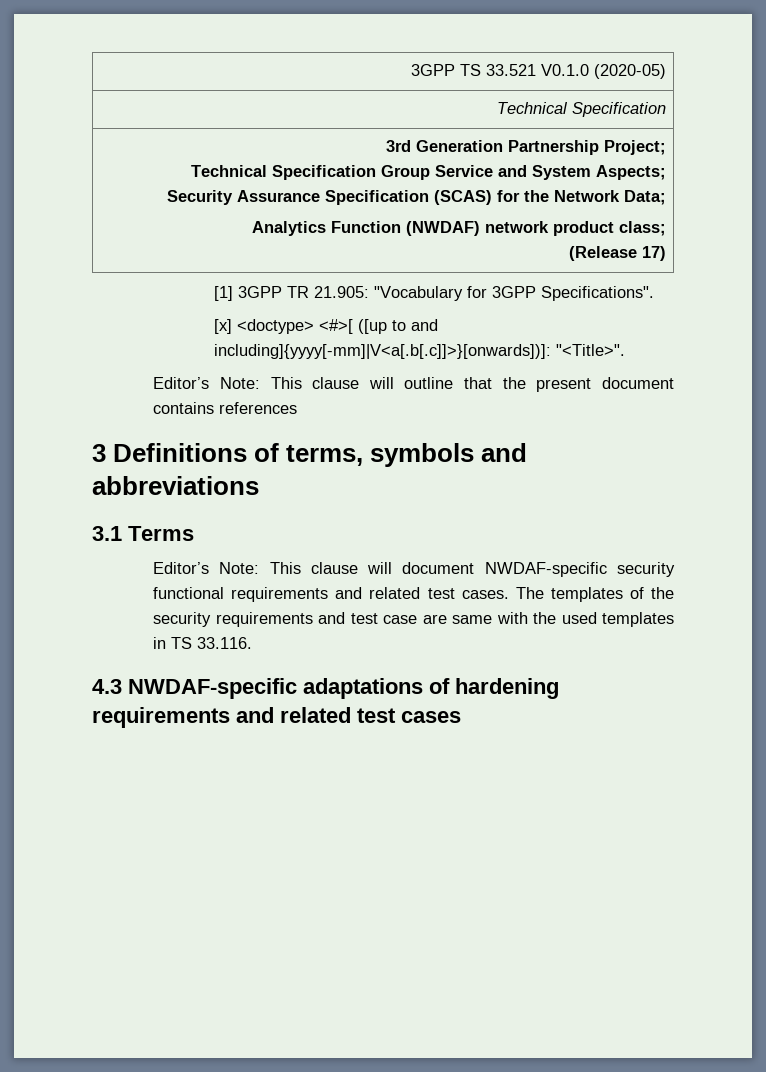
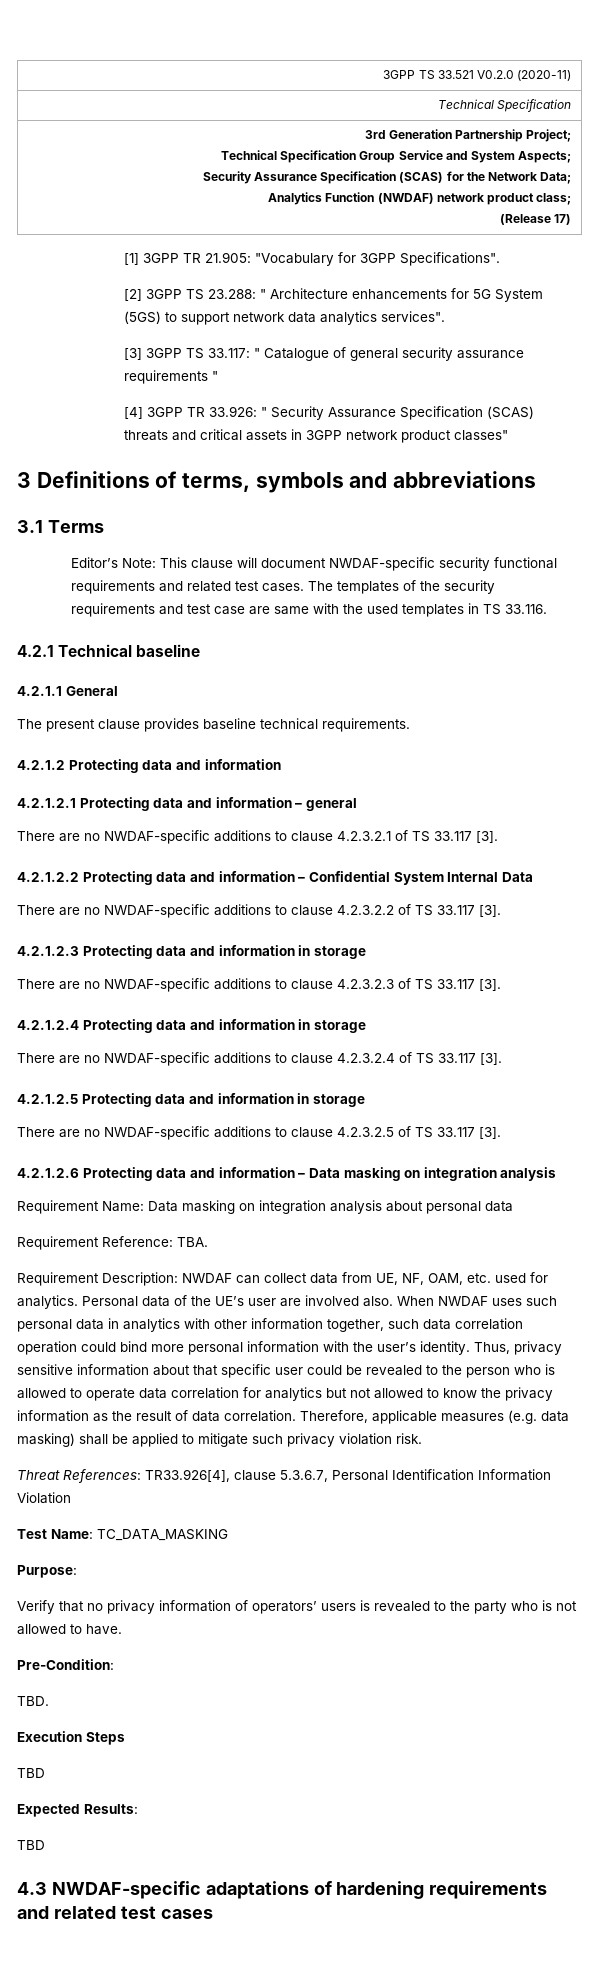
- 3GPP TS 33.521 V0.1.0 (2020-05)
+ 3GPP TS 33.521 V0.2.0 (2020-11)
- [x] <doctype> <#>[ ([up to and including]{yyyy[-mm]|V<a[.b[.c]]>}[onwards])]: "<Title>".
- Editor’s Note: This clause will outline that the present document contains references
+ [2] 3GPP TS 23.288: " Architecture enhancements for 5G System (5GS) to support network data analytics services".
+ [3] 3GPP TS 33.117: " Catalogue of general security assurance requirements "
+ [4] 3GPP TR 33.926: " Security Assurance Specification (SCAS) threats and critical assets in 3GPP network product classes"
+ 4.2.1 Technical baseline
+ 4.2.1.1 General
+ The present clause provides baseline technical requirements.
+ 4.2.1.2 Protecting data and information
+ 4.2.1.2.1 Protecting data and information – general
+ There are no NWDAF-specific additions to clause 4.2.3.2.1 of TS 33.117 [3].
+ 4.2.1.2.2 Protecting data and information – Confidential System Internal Data
+ There are no NWDAF-specific additions to clause 4.2.3.2.2 of TS 33.117 [3].
+ 4.2.1.2.3 Protecting data and information in storage
+ There are no NWDAF-specific additions to clause 4.2.3.2.3 of TS 33.117 [3].
+ 4.2.1.2.4 Protecting data and information in storage
+ There are no NWDAF-specific additions to clause 4.2.3.2.4 of TS 33.117 [3].
+ 4.2.1.2.5 Protecting data and information in storage
+ There are no NWDAF-specific additions to clause 4.2.3.2.5 of TS 33.117 [3].
+ 4.2.1.2.6 Protecting data and information – Data masking on integration analysis
+ Requirement Name: Data masking on integration analysis about personal data
+ Requirement Reference: TBA.
+ Requirement Description: NWDAF can collect data from UE, NF, OAM, etc. used for analytics. Personal data of the UE’s user are involved also. When NWDAF uses such personal data in analytics with other information together, such data correlation operation could bind more personal information with the user’s identity. Thus, privacy sensitive information about that specific user could be revealed to the person who is allowed to operate data correlation for analytics but not allowed to know the privacy information as the result of data correlation. Therefore, applicable measures (e.g. data masking) shall be applied to mitigate such privacy violation risk.
+ Threat References: TR33.926[4], clause 5.3.6.7, Personal Identification Information Violation
+ Test Name: TC_DATA_MASKING
+ Purpose:
+ Verify that no privacy information of operators’ users is revealed to the party who is not allowed to have.
+ Pre-Condition:
+ TBD.
+ Execution Steps
+ TBD
+ Expected Results:
+ TBD

